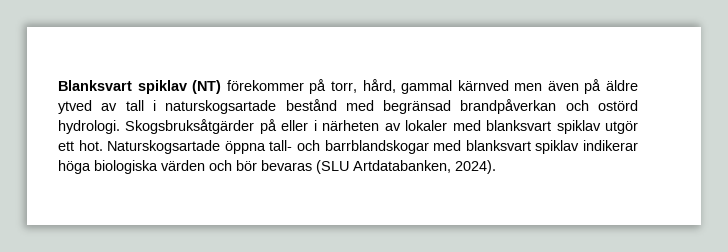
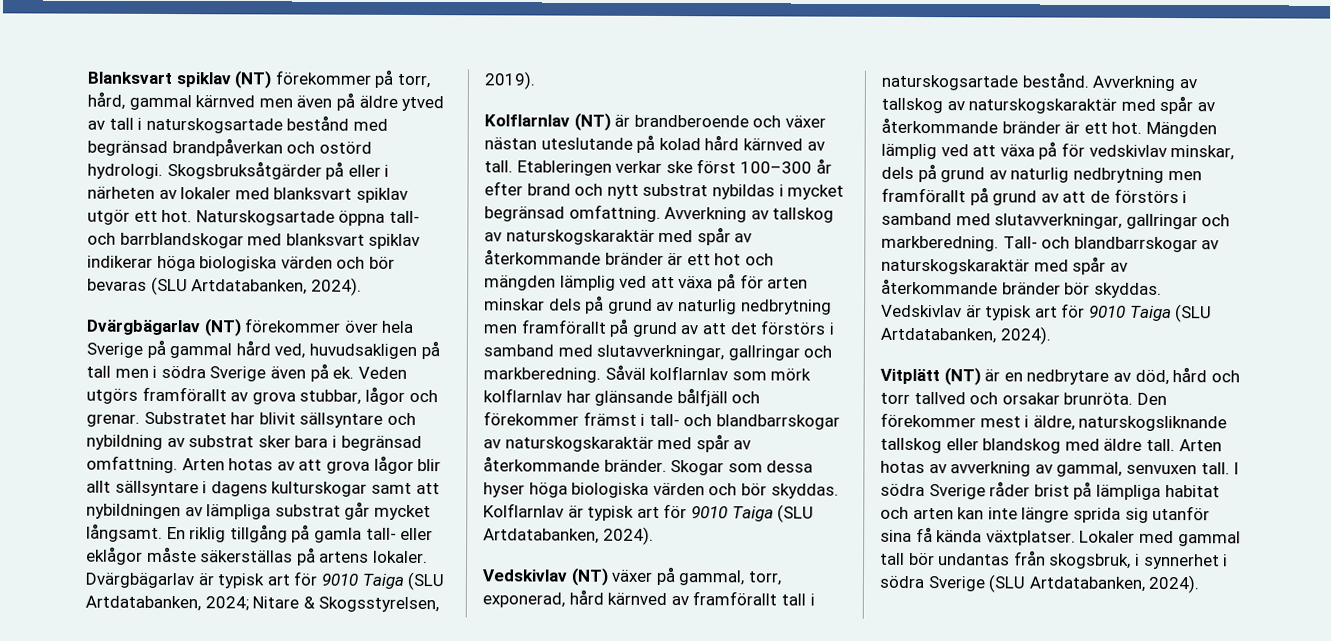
+ Dvärgbägarlav (NT) förekommer över hela Sverige på gammal hård ved, huvudsakligen på tall men i södra Sverige även på ek. Veden utgörs framförallt av grova stubbar, lågor och grenar. Substratet har blivit sällsyntare och nybildning av substrat sker bara i begränsad omfattning. Arten hotas av att grova lågor blir allt sällsyntare i dagens kulturskogar samt att nybildningen av lämpliga substrat går mycket långsamt. En riklig tillgång på gamla tall- eller eklågor måste säkerställas på artens lokaler. Dvärgbägarlav är typisk art för 9010 Taiga (SLU Artdatabanken, 2024; Nitare & Skogsstyrelsen, 2019).
+ Kolflarnlav (NT) är brandberoende och växer nästan uteslutande på kolad hård kärnved av tall. Etableringen verkar ske först 100–300 år efter brand och nytt substrat nybildas i mycket begränsad omfattning. Avverkning av tallskog av naturskogskaraktär med spår av återkommande bränder är ett hot och mängden lämplig ved att växa på för arten minskar dels på grund av naturlig nedbrytning men framförallt på grund av att det förstörs i samband med slutavverkningar, gallringar och markberedning. Såväl kolflarnlav som mörk kolflarnlav har glänsande bålfjäll och förekommer främst i tall- och blandbarrskogar av naturskogskaraktär med spår av återkommande bränder. Skogar som dessa hyser höga biologiska värden och bör skyddas. Kolflarnlav är typisk art för 9010 Taiga (SLU Artdatabanken, 2024).
+ Vedskivlav (NT) växer på gammal, torr, exponerad, hård kärnved av framförallt tall i naturskogsartade bestånd. Avverkning av tallskog av naturskogskaraktär med spår av återkommande bränder är ett hot. Mängden lämplig ved att växa på för vedskivlav minskar, dels på grund av naturlig nedbrytning men framförallt på grund av att de förstörs i samband med slutavverkningar, gallringar och markberedning. Tall- och blandbarrskogar av naturskogskaraktär med spår av återkommande bränder bör skyddas. Vedskivlav är typisk art för 9010 Taiga (SLU Artdatabanken, 2024).
+ Vitplätt (NT) är en nedbrytare av död, hård och torr tallved och orsakar brunröta. Den förekommer mest i äldre, naturskogsliknande tallskog eller blandskog med äldre tall. Arten hotas av avverkning av gammal, senvuxen tall. I södra Sverige råder brist på lämpliga habitat och arten kan inte längre sprida sig utanför sina få kända växtplatser. Lokaler med gammal tall bör undantas från skogsbruk, i synnerhet i södra Sverige (SLU Artdatabanken, 2024).

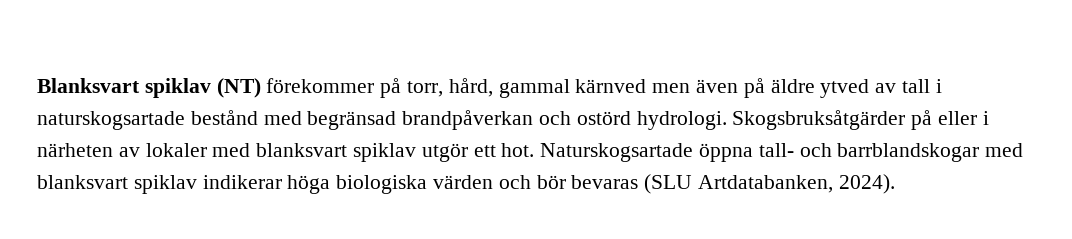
- Dvärgbägarlav (NT) förekommer över hela Sverige på gammal hård ved, huvudsakligen på tall men i södra Sverige även på ek. Veden utgörs framförallt av grova stubbar, lågor och grenar. Substratet har blivit sällsyntare och nybildning av substrat sker bara i begränsad omfattning. Arten hotas av att grova lågor blir allt sällsyntare i dagens kulturskogar samt att nybildningen av lämpliga substrat går mycket långsamt. En riklig tillgång på gamla tall- eller eklågor måste säkerställas på artens lokaler. Dvärgbägarlav är typisk art för 9010 Taiga (SLU Artdatabanken, 2024; Nitare & Skogsstyrelsen, 2019).
- Kolflarnlav (NT) är brandberoende och växer nästan uteslutande på kolad hård kärnved av tall. Etableringen verkar ske först 100–300 år efter brand och nytt substrat nybildas i mycket begränsad omfattning. Avverkning av tallskog av naturskogskaraktär med spår av återkommande bränder är ett hot och mängden lämplig ved att växa på för arten minskar dels på grund av naturlig nedbrytning men framförallt på grund av att det förstörs i samband med slutavverkningar, gallringar och markberedning. Såväl kolflarnlav som mörk kolflarnlav har glänsande bålfjäll och förekommer främst i tall- och blandbarrskogar av naturskogskaraktär med spår av återkommande bränder. Skogar som dessa hyser höga biologiska värden och bör skyddas. Kolflarnlav är typisk art för 9010 Taiga (SLU Artdatabanken, 2024).
- Vedskivlav (NT) växer på gammal, torr, exponerad, hård kärnved av framförallt tall i naturskogsartade bestånd. Avverkning av tallskog av naturskogskaraktär med spår av återkommande bränder är ett hot. Mängden lämplig ved att växa på för vedskivlav minskar, dels på grund av naturlig nedbrytning men framförallt på grund av att de förstörs i samband med slutavverkningar, gallringar och markberedning. Tall- och blandbarrskogar av naturskogskaraktär med spår av återkommande bränder bör skyddas. Vedskivlav är typisk art för 9010 Taiga (SLU Artdatabanken, 2024).
- Vitplätt (NT) är en nedbrytare av död, hård och torr tallved och orsakar brunröta. Den förekommer mest i äldre, naturskogsliknande tallskog eller blandskog med äldre tall. Arten hotas av avverkning av gammal, senvuxen tall. I södra Sverige råder brist på lämpliga habitat och arten kan inte längre sprida sig utanför sina få kända växtplatser. Lokaler med gammal tall bör undantas från skogsbruk, i synnerhet i södra Sverige (SLU Artdatabanken, 2024).

